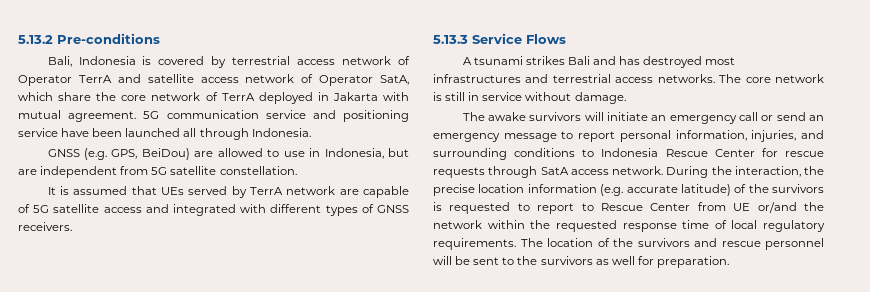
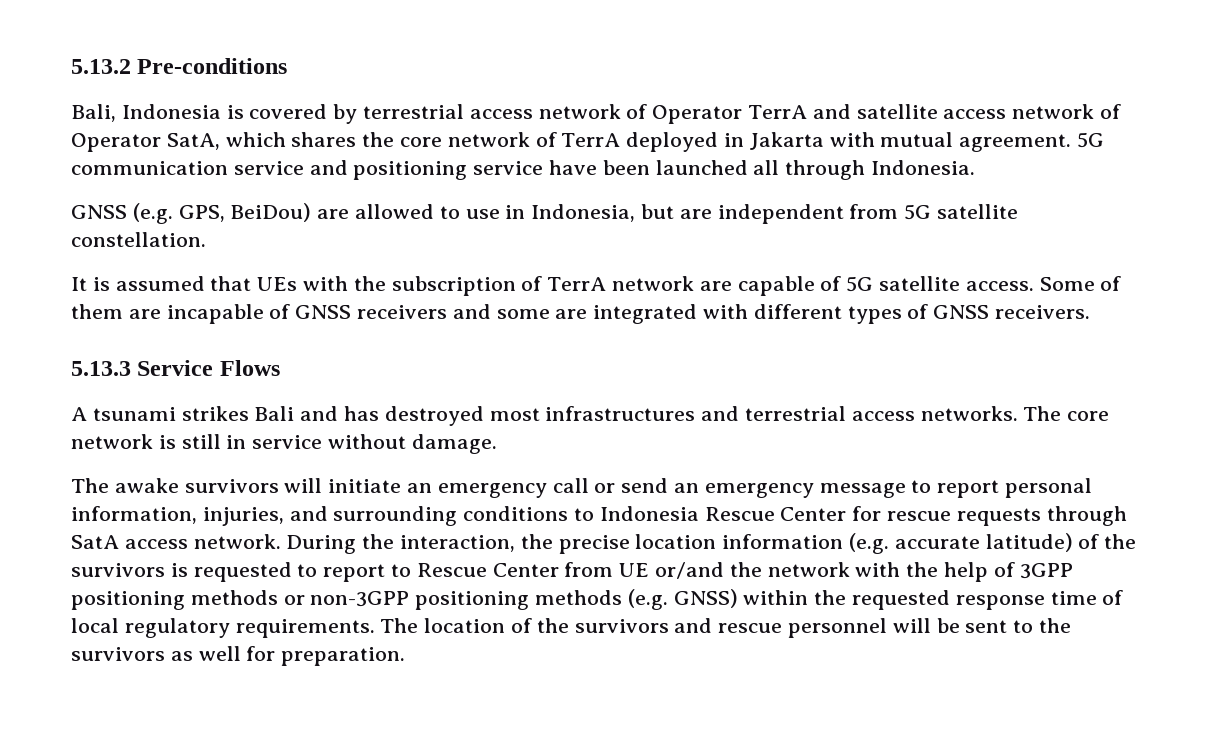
- Bali, Indonesia is covered by terrestrial access network of Operator TerrA and satellite access network of Operator SatA, which share the core network of TerrA deployed in Jakarta with mutual agreement.
+ Bali, Indonesia is covered by terrestrial access network of Operator TerrA and satellite access network of Operator SatA, which shares the core network of TerrA deployed in Jakarta with mutual agreement.
- It is assumed that UEs served by TerrA network are capable of 5G satellite access and integrated with different types of GNSS receivers.
+ It is assumed that UEs with the subscription of TerrA network are capable of 5G satellite access. Some of them are incapable of GNSS receivers and some are integrated with different types of GNSS receivers.
- During the interaction, the precise location information (e.g. accurate latitude) of the survivors is requested to report to Rescue Center from UE or/and the network within the requested response time of local regulatory requirements.
+ During the interaction, the precise location information (e.g. accurate latitude) of the survivors is requested to report to Rescue Center from UE or/and the network with the help of 3GPP positioning methods or non-3GPP positioning methods (e.g. GNSS) within the requested response time of local regulatory requirements.

